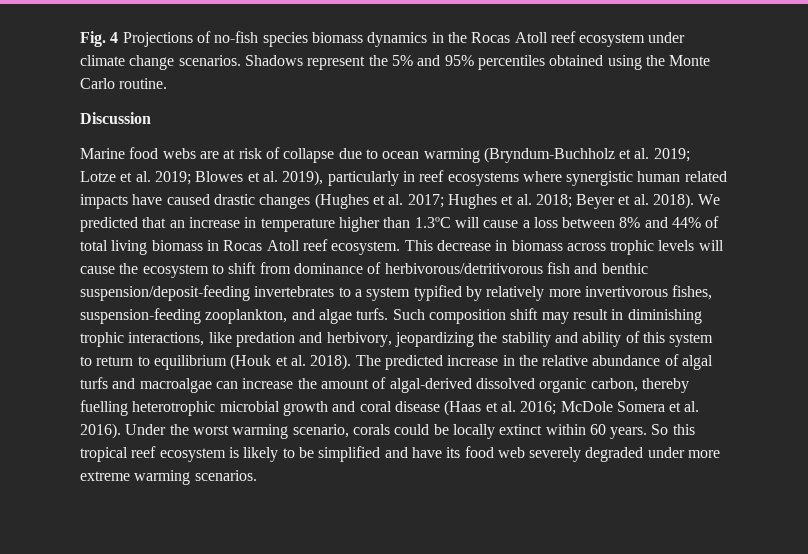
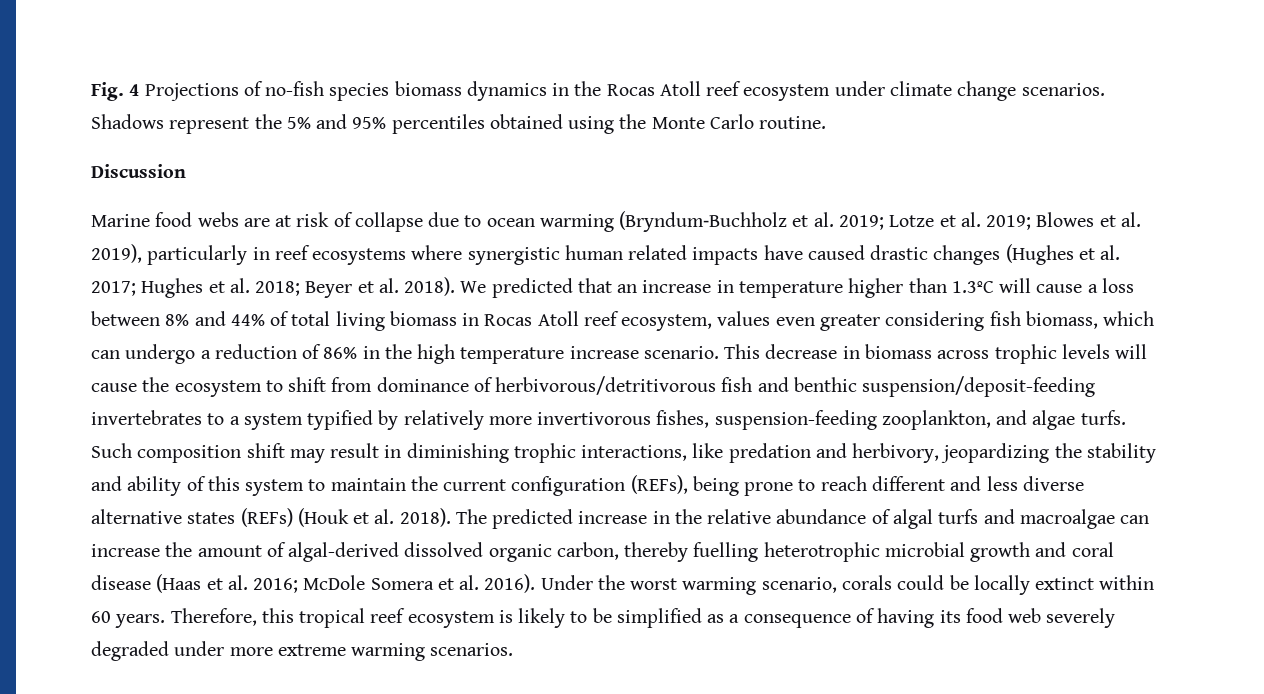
- We predicted that an increase in temperature higher than 1.3ºC will cause a loss between 8% and 44% of total living biomass in Rocas Atoll reef ecosystem.
+ We predicted that an increase in temperature higher than 1.3ºC will cause a loss between 8% and 44% of total living biomass in Rocas Atoll reef ecosystem, values even greater considering fish biomass, which can undergo a reduction of 86% in the high temperature increase scenario.
- Such composition shift may result in diminishing trophic interactions, like predation and herbivory, jeopardizing the stability and ability of this system to return to equilibrium (Houk et al. 2018).
+ Such composition shift may result in diminishing trophic interactions, like predation and herbivory, jeopardizing the stability and ability of this system to maintain the current configuration (REFs), being prone to reach different and less diverse alternative states (REFs) (Houk et al. 2018).
- So this tropical reef ecosystem is likely to be simplified and have its food web severely degraded under more extreme warming scenarios.
+ Therefore, this tropical reef ecosystem is likely to be simplified as a consequence of having its food web severely degraded under more extreme warming scenarios.

